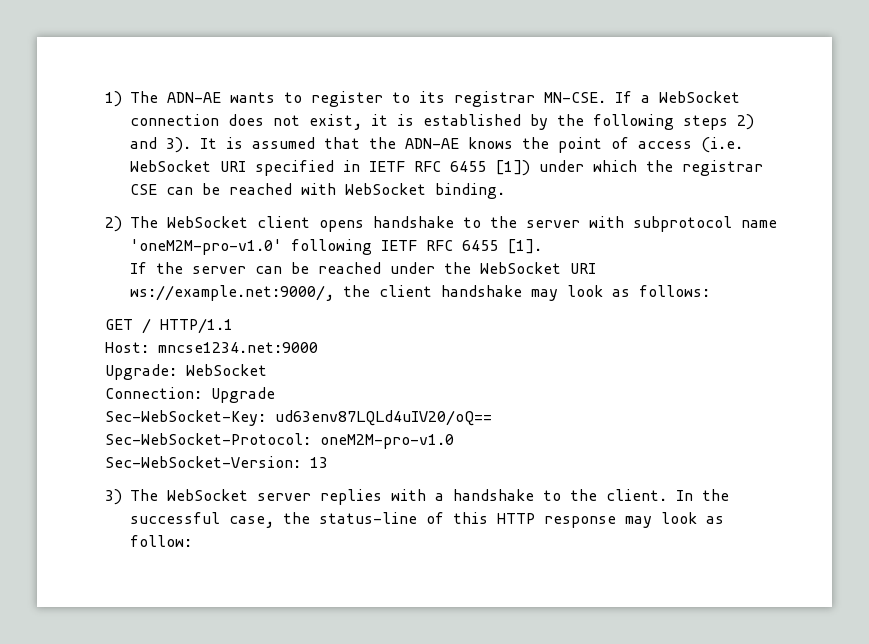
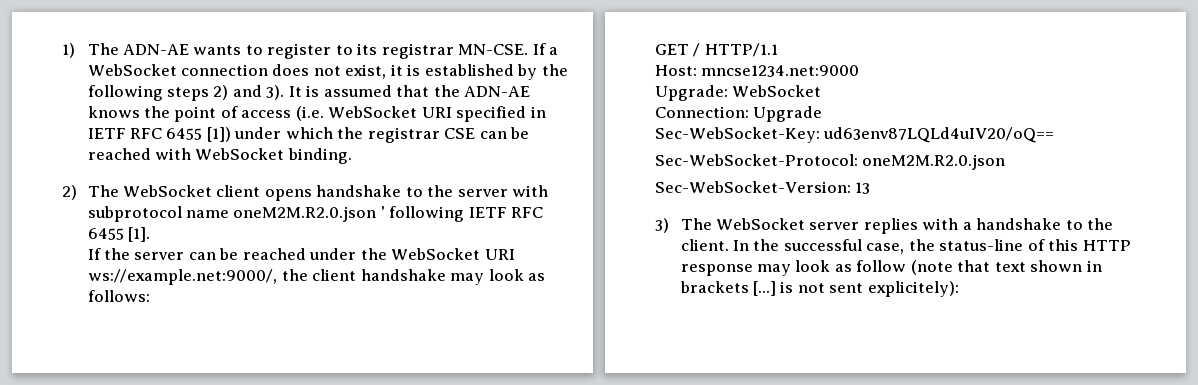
- 2) The WebSocket client opens handshake to the server with subprotocol name 'oneM2M-pro-v1.0' following IETF RFC 6455 [1].
+ 2) The WebSocket client opens handshake to the server with subprotocol name oneM2M.R2.0.json ' following IETF RFC 6455 [1].
- Sec-WebSocket-Protocol: oneM2M-pro-v1.0
+ Sec-WebSocket-Protocol: oneM2M.R2.0.json
- In the successful case, the status-line of this HTTP response may look as follow:
+ In the successful case, the status-line of this HTTP response may look as follow (note that text shown in brackets [...] is not sent explicitely):

